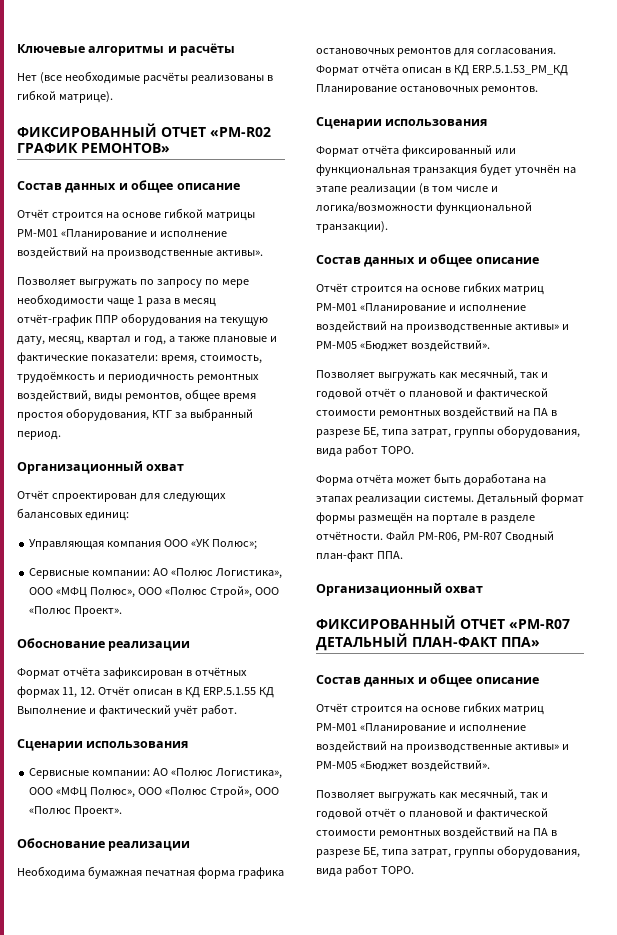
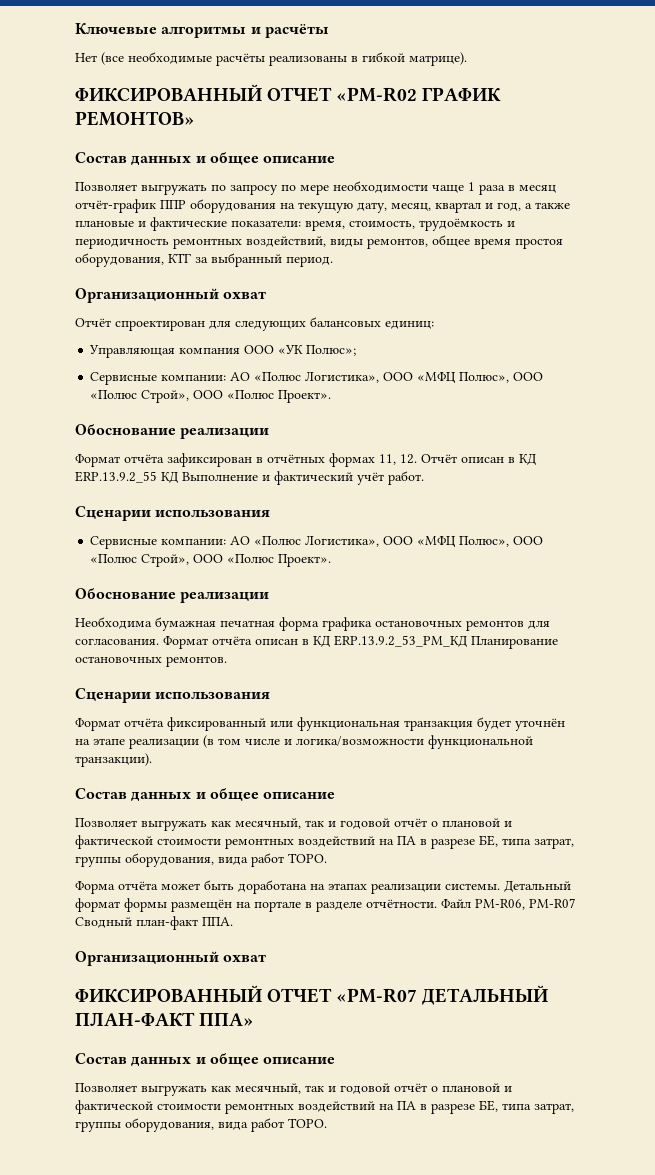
- Отчёт строится на основе гибкой матрицы PM-M01 «Планирование и исполнение воздействий на производственные активы».
- Формат отчёта зафиксирован в отчётных формах 11, 12. Отчёт описан в КД ERP.5.1.55 КД Выполнение и фактический учёт работ.
+ Формат отчёта зафиксирован в отчётных формах 11, 12. Отчёт описан в КД ERP.13.9.2_55 КД Выполнение и фактический учёт работ.
- Формат отчёта описан в КД ERP.5.1.53_PM_КД Планирование остановочных ремонтов.
+ Формат отчёта описан в КД ERP.13.9.2_53_PM_КД Планирование остановочных ремонтов.
  Формат отчёта фиксированный или функциональная транзакция будет уточнён на этапе реализации (в том числе и логика/возможности функциональной транзакции).
  Состав данных и общее описание
- Отчёт строится на основе гибких матриц PM-M01 «Планирование и исполнение воздействий на производственные активы» и PM-M05 «Бюджет воздействий».
  ФИКСИРОВАННЫЙ ОТЧЕТ «PM-R07 ДЕТАЛЬНЫЙ ПЛАН-ФАКТ ППА»
  Состав данных и общее описание
- Отчёт строится на основе гибких матриц PM-M01 «Планирование и исполнение воздействий на производственные активы» и PM-M05 «Бюджет воздействий».

